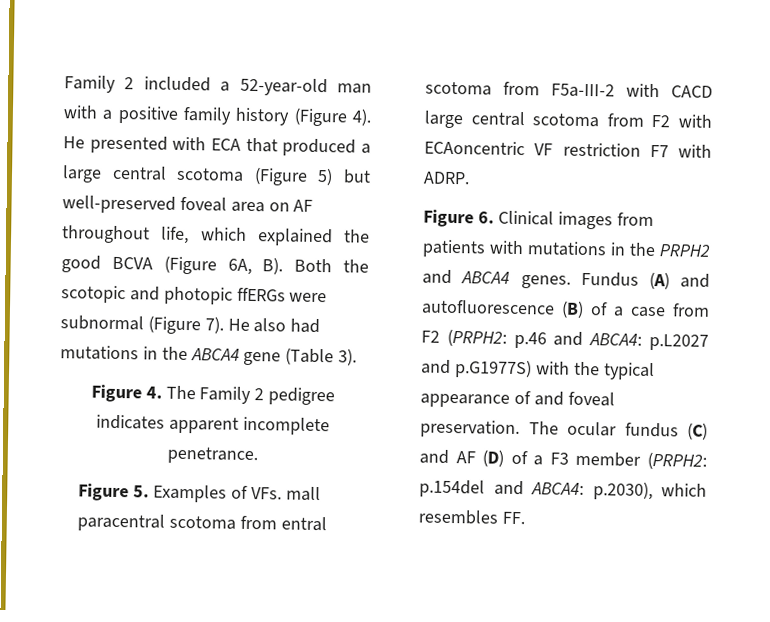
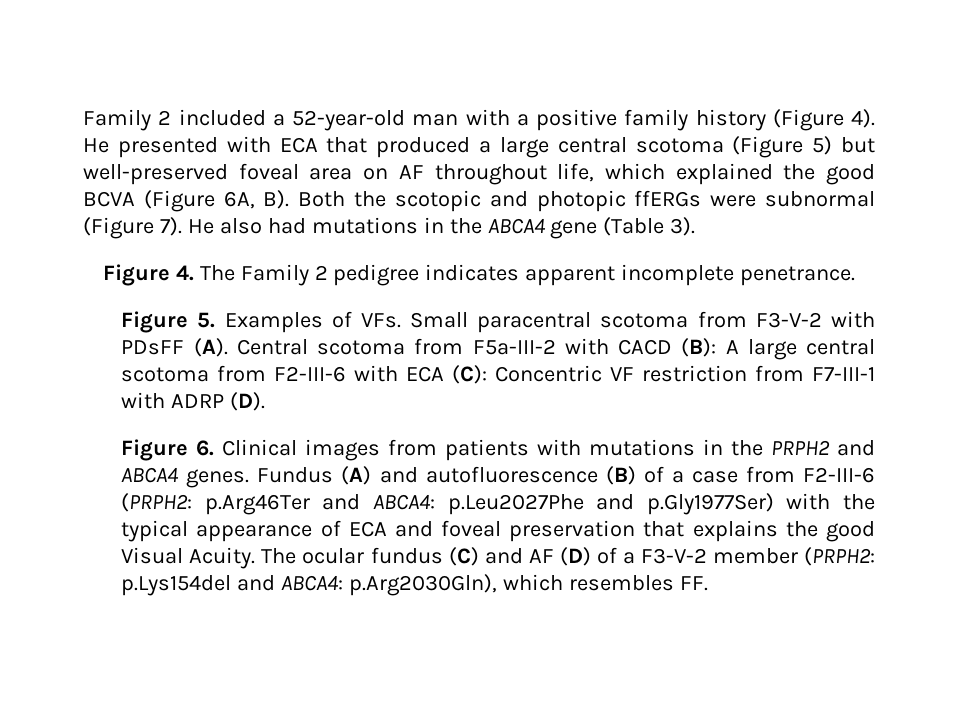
- Figure 5. Examples of VFs. mall paracentral scotoma from entral scotoma from F5a-III-2 with CACD large central scotoma from F2 with ECAoncentric VF restriction F7 with ADRP.
+ Figure 5. Examples of VFs. Small paracentral scotoma from F3-V-2 with PDsFF (A). Central scotoma from F5a-III-2 with CACD (B): A large central scotoma from F2-III-6 with ECA (C): Concentric VF restriction from F7-III-1 with ADRP (D).
- Fundus (A) and autofluorescence (B) of a case from F2 (PRPH2: p.46 and ABCA4: p.L2027 and p.G1977S) with the typical appearance of and foveal preservation.
+ Fundus (A) and autofluorescence (B) of a case from F2-III-6 (PRPH2: p.Arg46Ter and ABCA4: p.Leu2027Phe and p.Gly1977Ser) with the typical appearance of ECA and foveal preservation that explains the good Visual Acuity.
- The ocular fundus (C) and AF (D) of a F3 member (PRPH2: p.154del and ABCA4: p.2030), which resembles FF.
+ The ocular fundus (C) and AF (D) of a F3-V-2 member (PRPH2: p.Lys154del and ABCA4: p.Arg2030Gln), which resembles FF.

